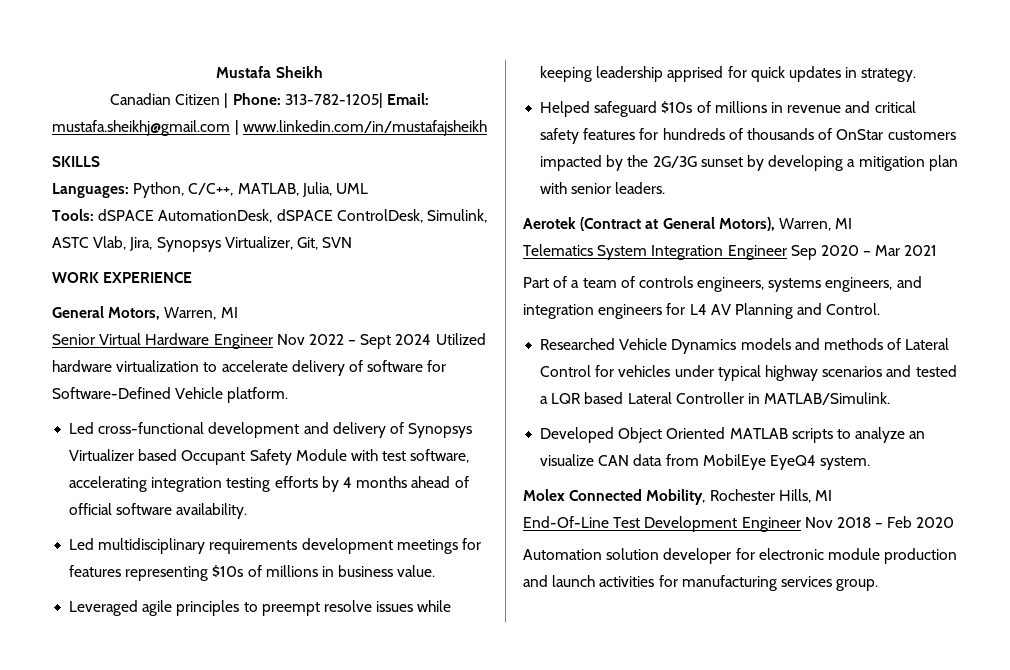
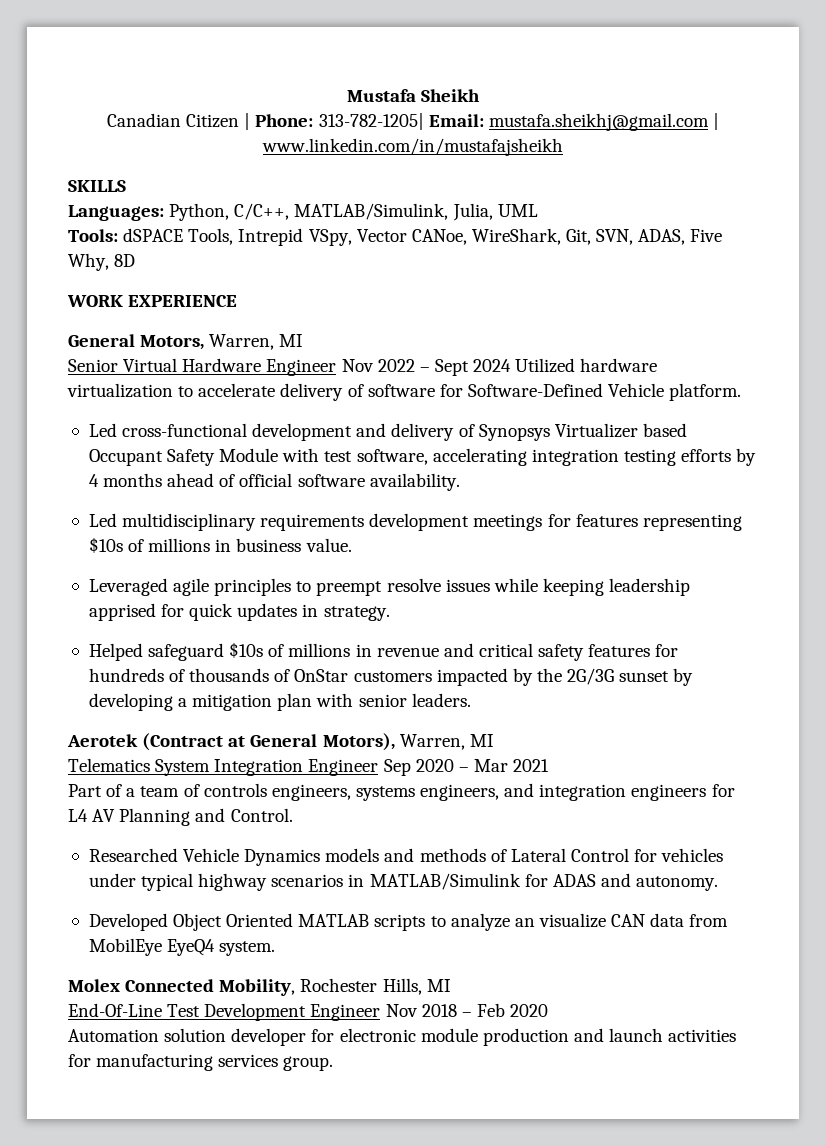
- Languages: Python, C/C++, MATLAB, Julia, UML
+ Languages: Python, C/C++, MATLAB/Simulink, Julia, UML
- Tools: dSPACE AutomationDesk, dSPACE ControlDesk, Simulink, ASTC Vlab, Jira, Synopsys Virtualizer, Git, SVN
+ Tools: dSPACE Tools, Intrepid VSpy, Vector CANoe, WireShark, Git, SVN, ADAS, Five Why, 8D
- Researched Vehicle Dynamics models and methods of Lateral Control for vehicles under typical highway scenarios and tested a LQR based Lateral Controller in MATLAB/Simulink.
+ Researched Vehicle Dynamics models and methods of Lateral Control for vehicles under typical highway scenarios in MATLAB/Simulink for ADAS and autonomy.

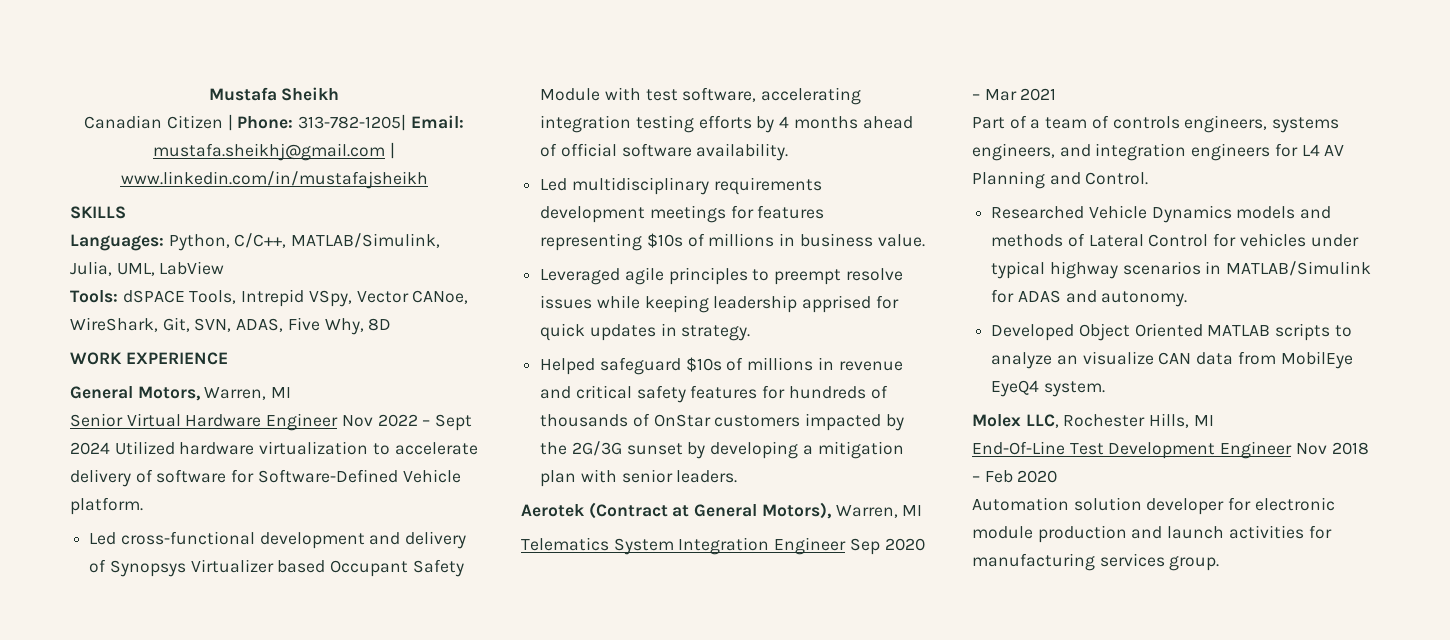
- Languages: Python, C/C++, MATLAB/Simulink, Julia, UML
+ Languages: Python, C/C++, MATLAB/Simulink, Julia, UML, LabView
- Molex Connected Mobility, Rochester Hills, MI
+ Molex LLC, Rochester Hills, MI

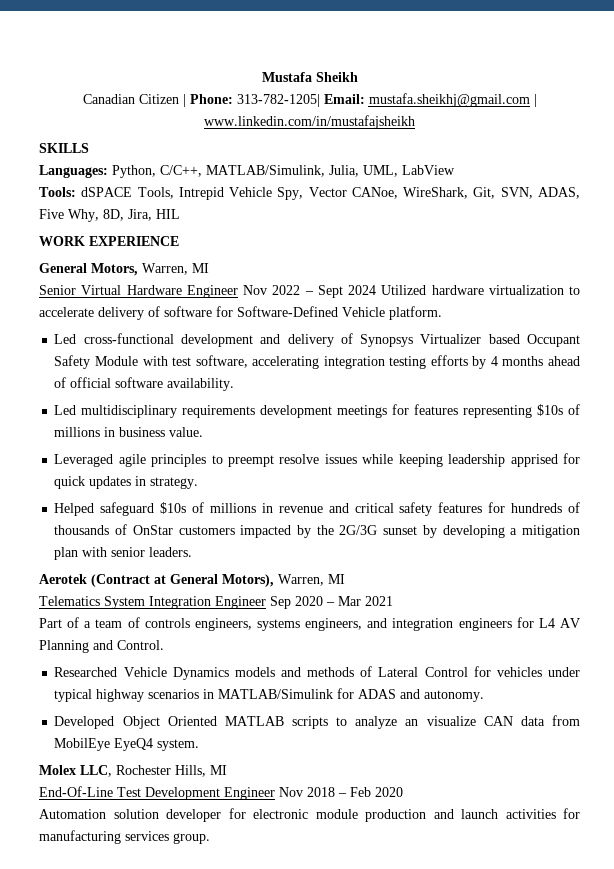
- Tools: dSPACE Tools, Intrepid VSpy, Vector CANoe, WireShark, Git, SVN, ADAS, Five Why, 8D
+ Tools: dSPACE Tools, Intrepid Vehicle Spy, Vector CANoe, WireShark, Git, SVN, ADAS, Five Why, 8D, Jira, HIL

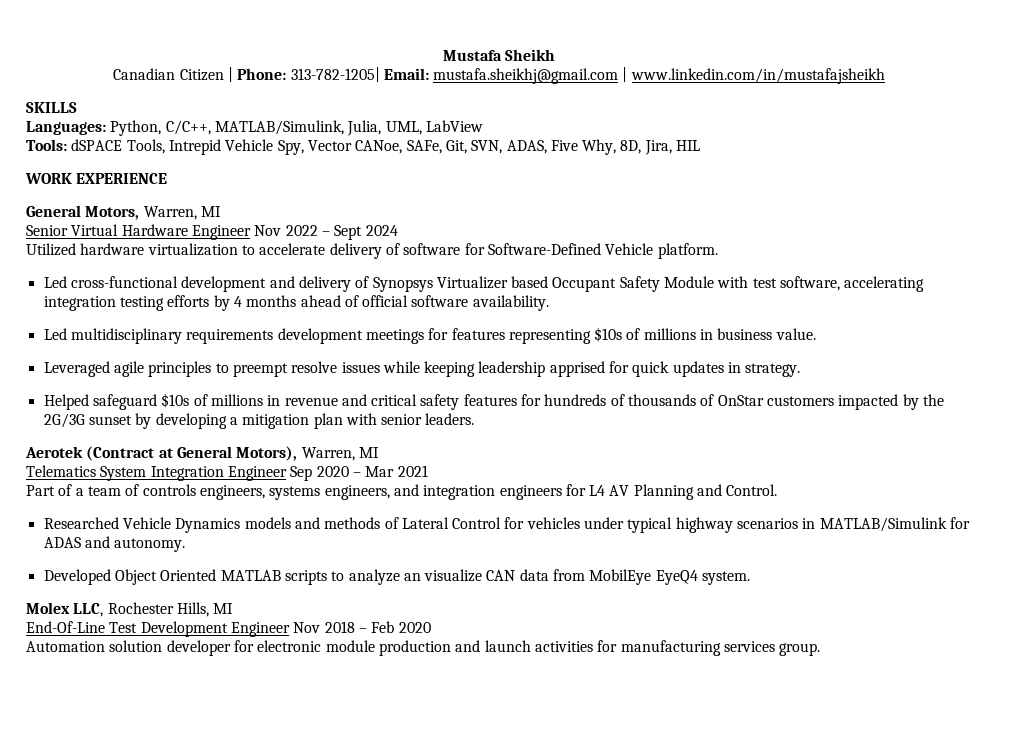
- Tools: dSPACE Tools, Intrepid Vehicle Spy, Vector CANoe, WireShark, Git, SVN, ADAS, Five Why, 8D, Jira, HIL
+ Tools: dSPACE Tools, Intrepid Vehicle Spy, Vector CANoe, SAFe, Git, SVN, ADAS, Five Why, 8D, Jira, HIL
- Senior Virtual Hardware Engineer Nov 2022 – Sept 2024 Utilized hardware virtualization to accelerate delivery of software for Software-Defined Vehicle platform.
+ Senior Virtual Hardware Engineer Nov 2022 – Sept 2024
+ Utilized hardware virtualization to accelerate delivery of software for Software-Defined Vehicle platform.

